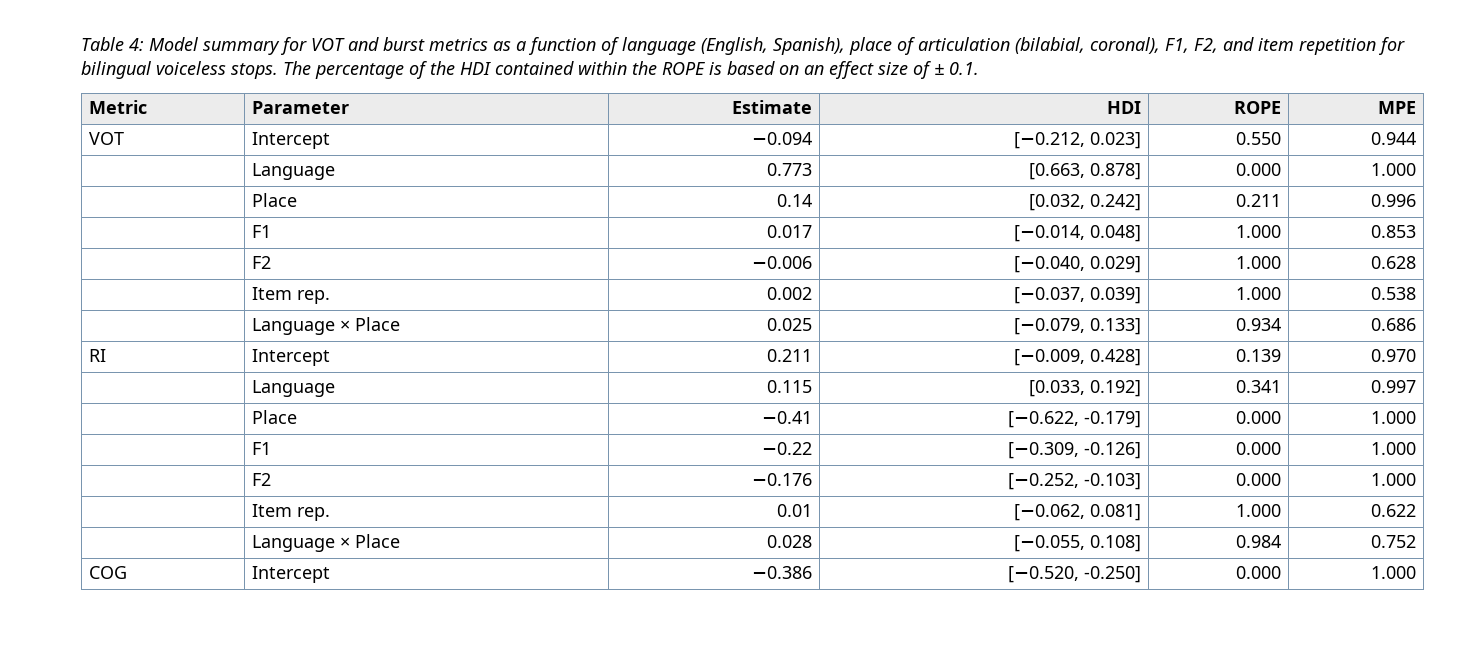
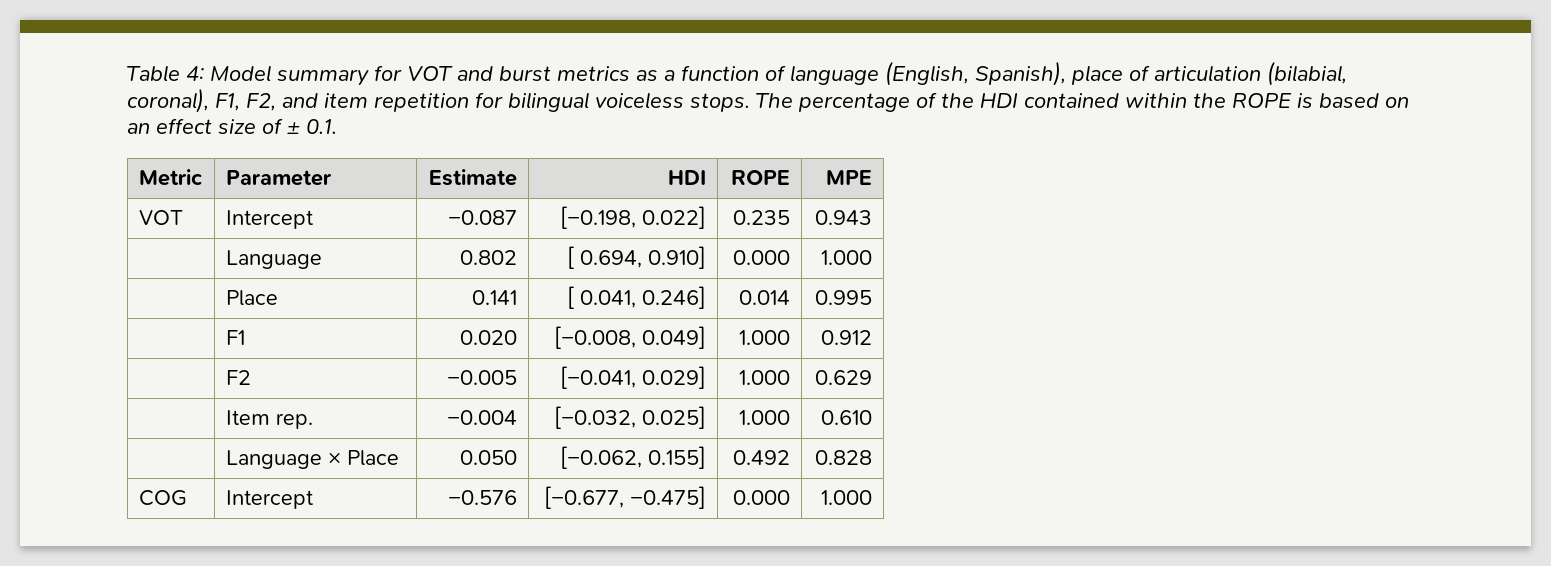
- VOT | Intercept | −0.094 | [−0.212, 0.023] | 0.550 | 0.944
- | Language | 0.773 | [0.663, 0.878] | 0.000 | 1.000
- | Place | 0.14 | [0.032, 0.242] | 0.211 | 0.996
- | F1 | 0.017 | [−0.014, 0.048] | 1.000 | 0.853
- | F2 | −0.006 | [−0.040, 0.029] | 1.000 | 0.628
- | Item rep. | 0.002 | [−0.037, 0.039] | 1.000 | 0.538
- | Language × Place | 0.025 | [−0.079, 0.133] | 0.934 | 0.686
- RI | Intercept | 0.211 | [−0.009, 0.428] | 0.139 | 0.970
- | Language | 0.115 | [0.033, 0.192] | 0.341 | 0.997
- | Place | −0.41 | [−0.622, -0.179] | 0.000 | 1.000
- | F1 | −0.22 | [−0.309, -0.126] | 0.000 | 1.000
- | F2 | −0.176 | [−0.252, -0.103] | 0.000 | 1.000
- | Item rep. | 0.01 | [−0.062, 0.081] | 1.000 | 0.622
- | Language × Place | 0.028 | [−0.055, 0.108] | 0.984 | 0.752
+ VOT | Intercept | −0.087 | [−0.198, 0.022] | 0.235 | 0.943
+ | Language | 0.802 | [ 0.694, 0.910] | 0.000 | 1.000
+ | Place | 0.141 | [ 0.041, 0.246] | 0.014 | 0.995
+ | F1 | 0.020 | [−0.008, 0.049] | 1.000 | 0.912
+ | F2 | −0.005 | [−0.041, 0.029] | 1.000 | 0.629
+ | Item rep. | −0.004 | [−0.032, 0.025] | 1.000 | 0.610
+ | Language × Place | 0.050 | [−0.062, 0.155] | 0.492 | 0.828
- COG | Intercept | −0.386 | [−0.520, -0.250] | 0.000 | 1.000
+ COG | Intercept | −0.576 | [−0.677, −0.475] | 0.000 | 1.000

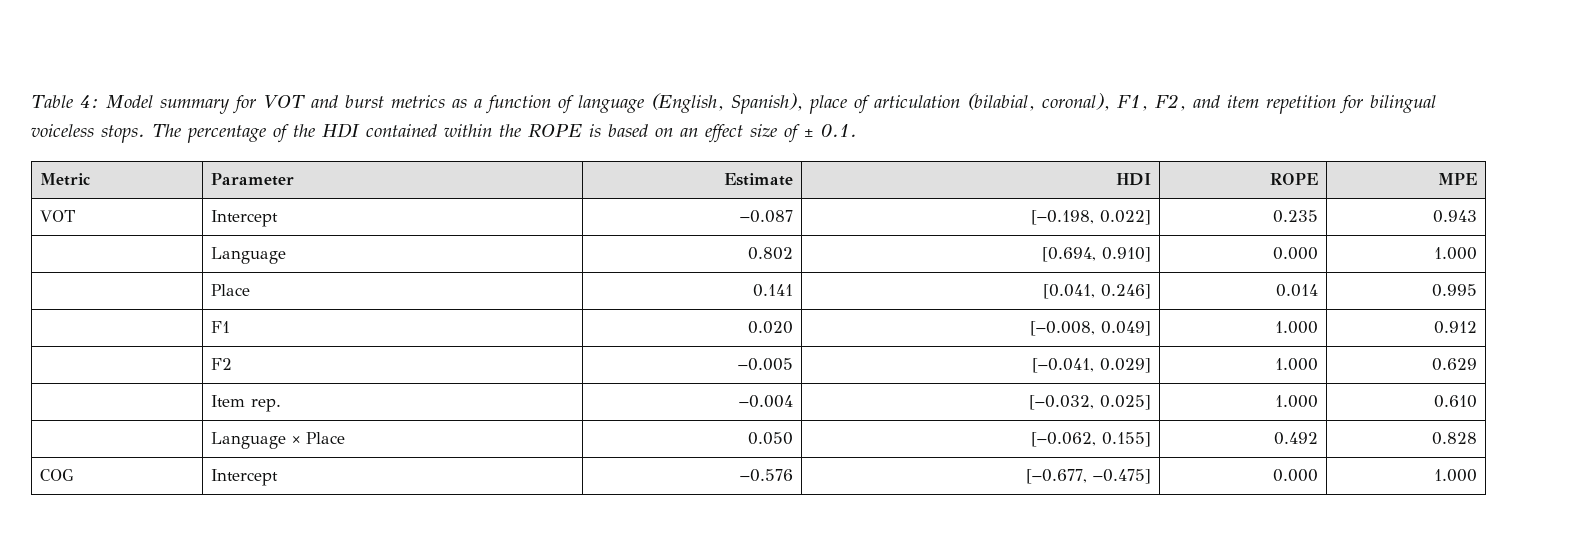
- | Language | 0.802 | [ 0.694, 0.910] | 0.000 | 1.000
+ | Language | 0.802 | [0.694, 0.910] | 0.000 | 1.000
- | Place | 0.141 | [ 0.041, 0.246] | 0.014 | 0.995
+ | Place | 0.141 | [0.041, 0.246] | 0.014 | 0.995

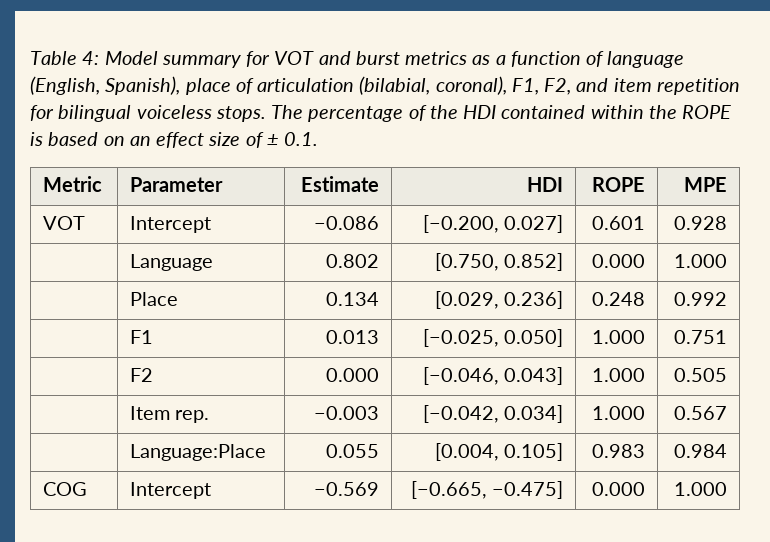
- VOT | Intercept | −0.087 | [−0.198, 0.022] | 0.235 | 0.943
+ VOT | Intercept | −0.086 | [−0.200, 0.027] | 0.601 | 0.928
- | Language | 0.802 | [0.694, 0.910] | 0.000 | 1.000
+ | Language | 0.802 | [0.750, 0.852] | 0.000 | 1.000
- | Place | 0.141 | [0.041, 0.246] | 0.014 | 0.995
- | F1 | 0.020 | [−0.008, 0.049] | 1.000 | 0.912
+ | Place | 0.134 | [0.029, 0.236] | 0.248 | 0.992
+ | F1 | 0.013 | [−0.025, 0.050] | 1.000 | 0.751
- | F2 | −0.005 | [−0.041, 0.029] | 1.000 | 0.629
+ | F2 | 0.000 | [−0.046, 0.043] | 1.000 | 0.505
- | Item rep. | −0.004 | [−0.032, 0.025] | 1.000 | 0.610
- | Language × Place | 0.050 | [−0.062, 0.155] | 0.492 | 0.828
+ | Item rep. | −0.003 | [−0.042, 0.034] | 1.000 | 0.567
+ | Language:Place | 0.055 | [0.004, 0.105] | 0.983 | 0.984
- COG | Intercept | −0.576 | [−0.677, −0.475] | 0.000 | 1.000
+ COG | Intercept | −0.569 | [−0.665, −0.475] | 0.000 | 1.000

